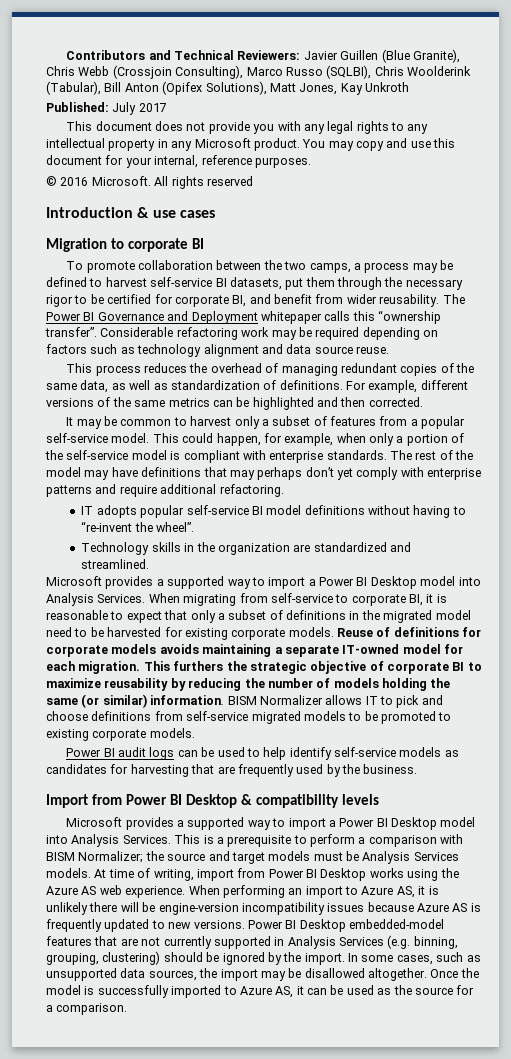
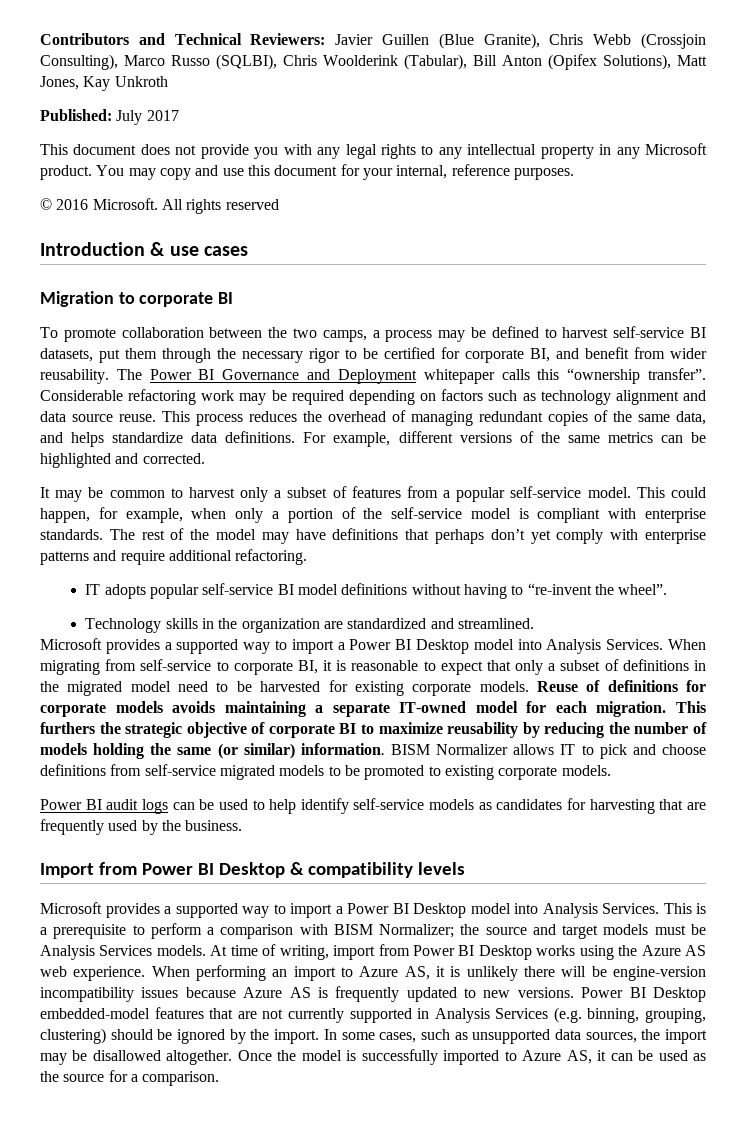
- Considerable refactoring work may be required depending on factors such as technology alignment and data source reuse.
- This process reduces the overhead of managing redundant copies of the same data, as well as standardization of definitions.
+ Considerable refactoring work may be required depending on factors such as technology alignment and data source reuse. This process reduces the overhead of managing redundant copies of the same data, and helps standardize data definitions.
- For example, different versions of the same metrics can be highlighted and then corrected.
+ For example, different versions of the same metrics can be highlighted and corrected.
- The rest of the model may have definitions that may perhaps don’t yet comply with enterprise patterns and require additional refactoring.
+ The rest of the model may have definitions that perhaps don’t yet comply with enterprise patterns and require additional refactoring.

